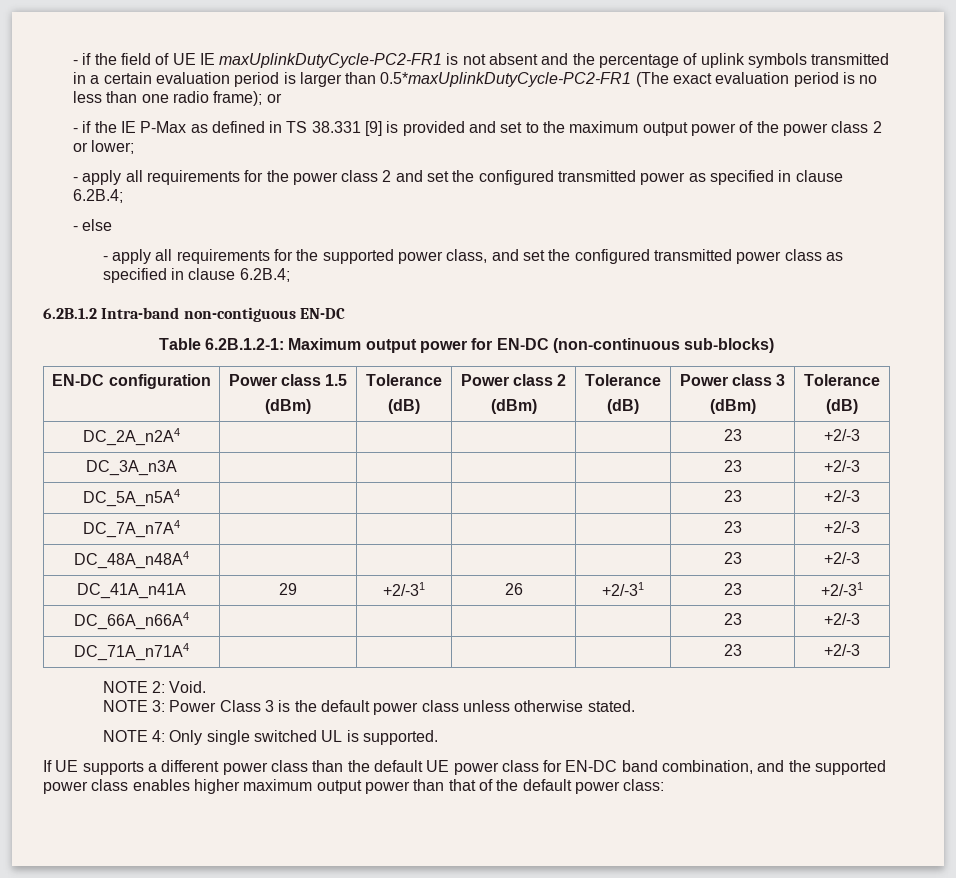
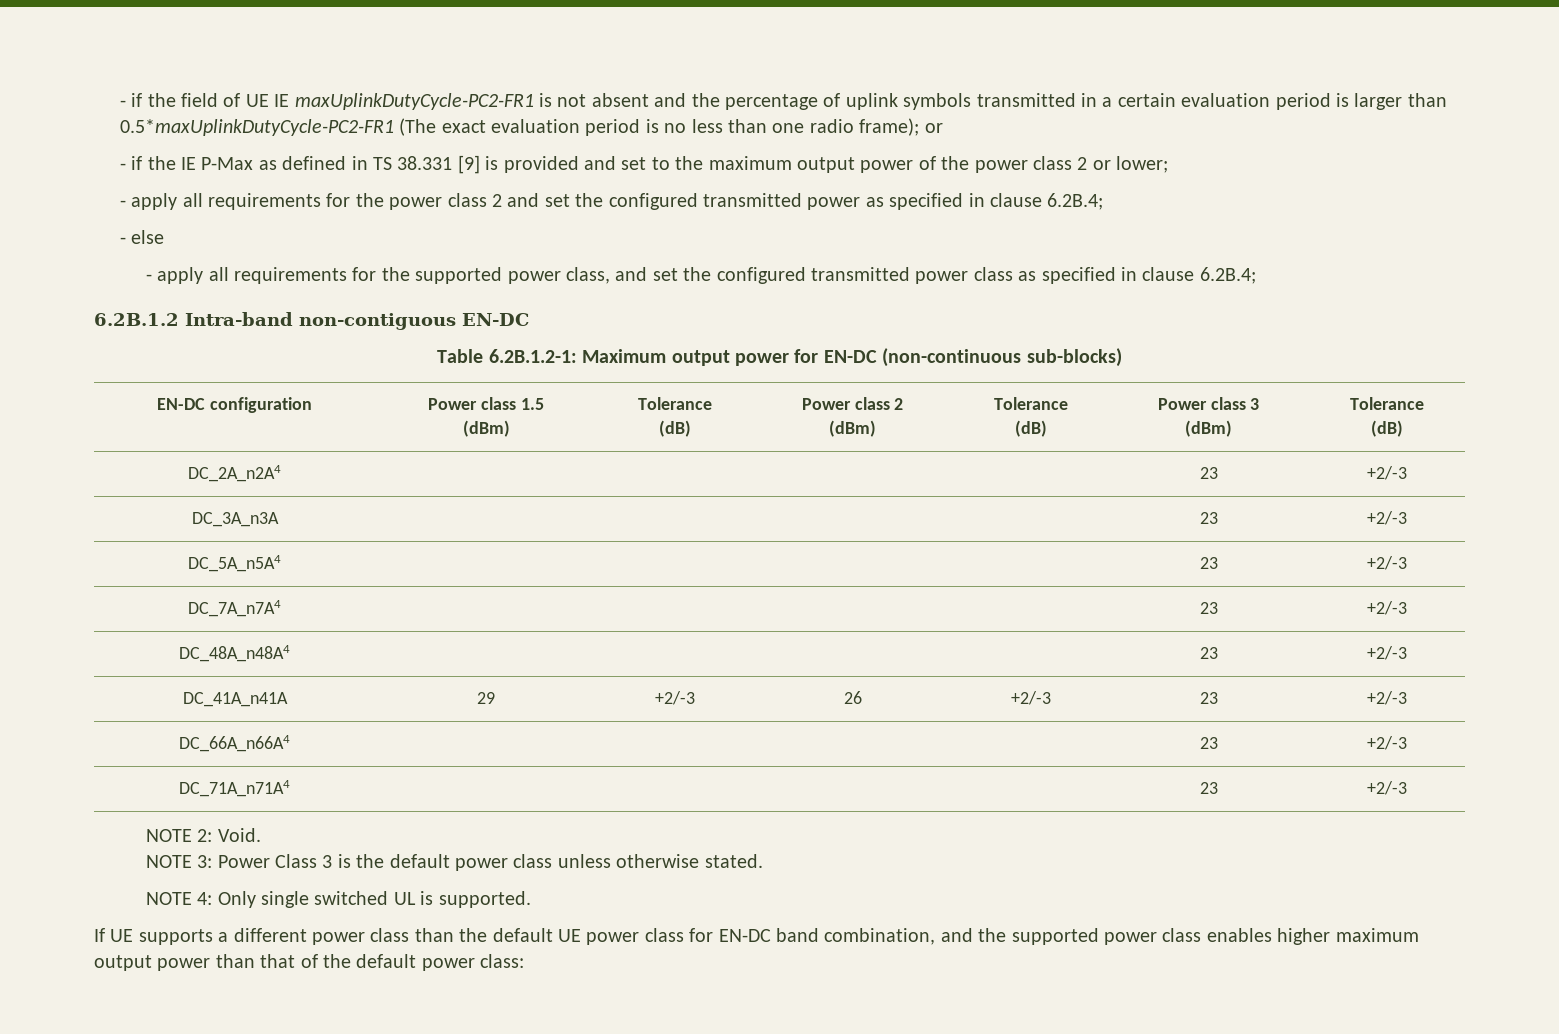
- DC_41A_n41A | 29 | +2/-31 | 26 | +2/-31 | 23 | +2/-31
+ DC_41A_n41A | 29 | +2/-3 | 26 | +2/-3 | 23 | +2/-3

